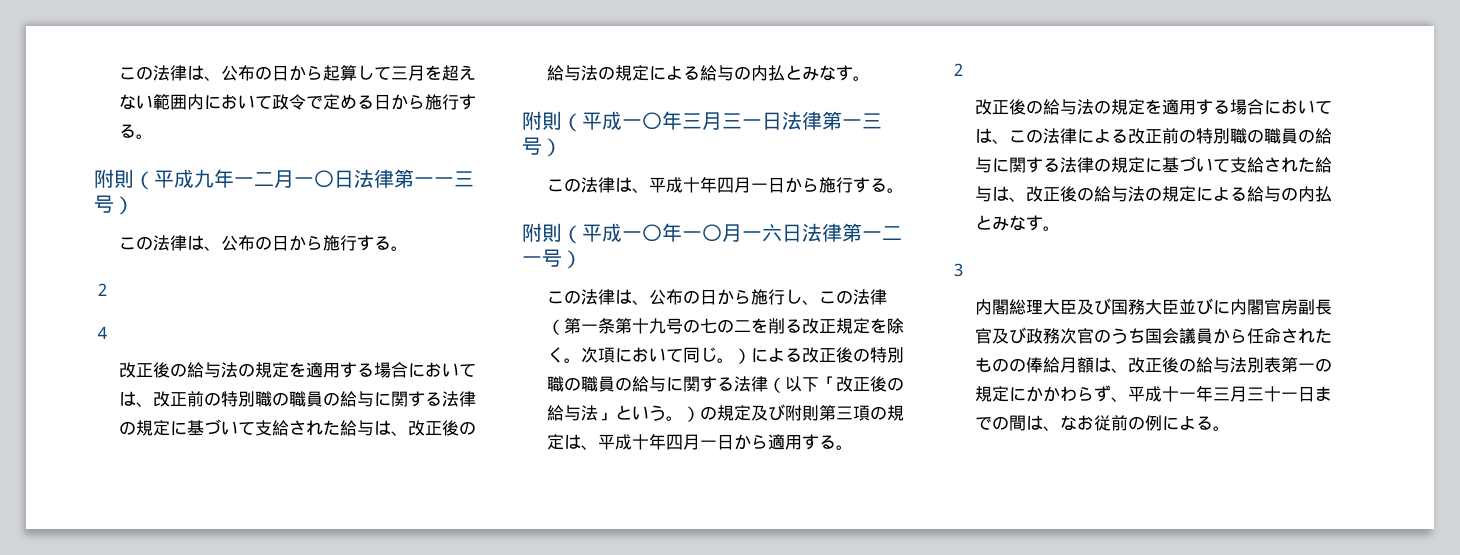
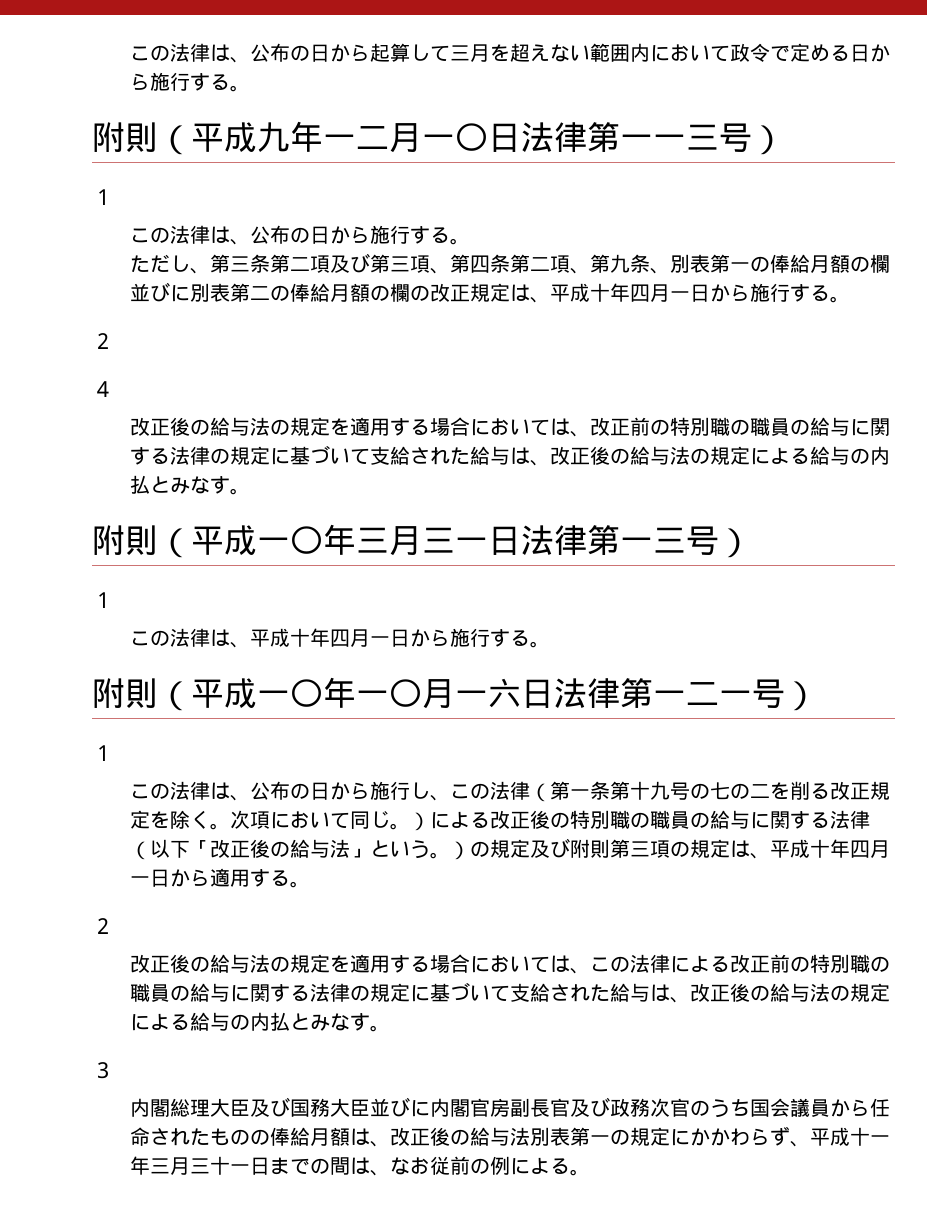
  附則（平成九年一二月一〇日法律第一一三号）
+ １
+ ただし、第三条第二項及び第三項、第四条第二項、第九条、別表第一の俸給月額の欄並びに別表第二の俸給月額の欄の改正規定は、平成十年四月一日から施行する。
  附則（平成一〇年三月三一日法律第一三号）
+ １
  附則（平成一〇年一〇月一六日法律第一二一号）
+ １

